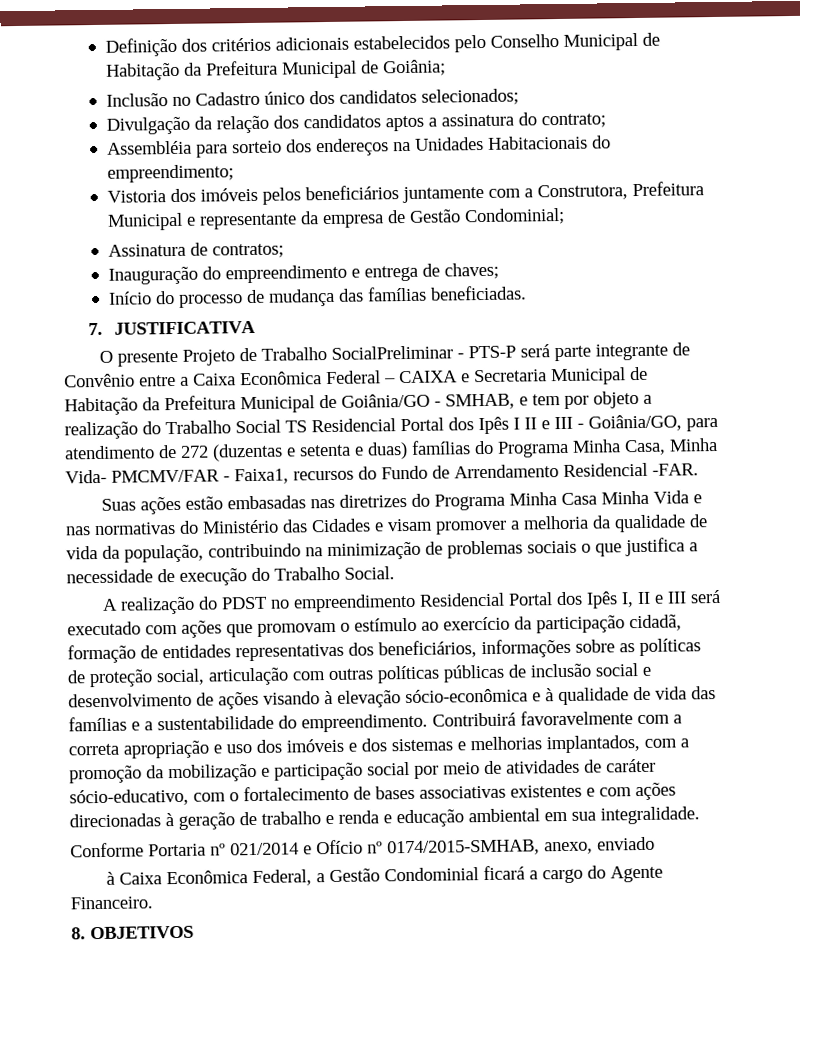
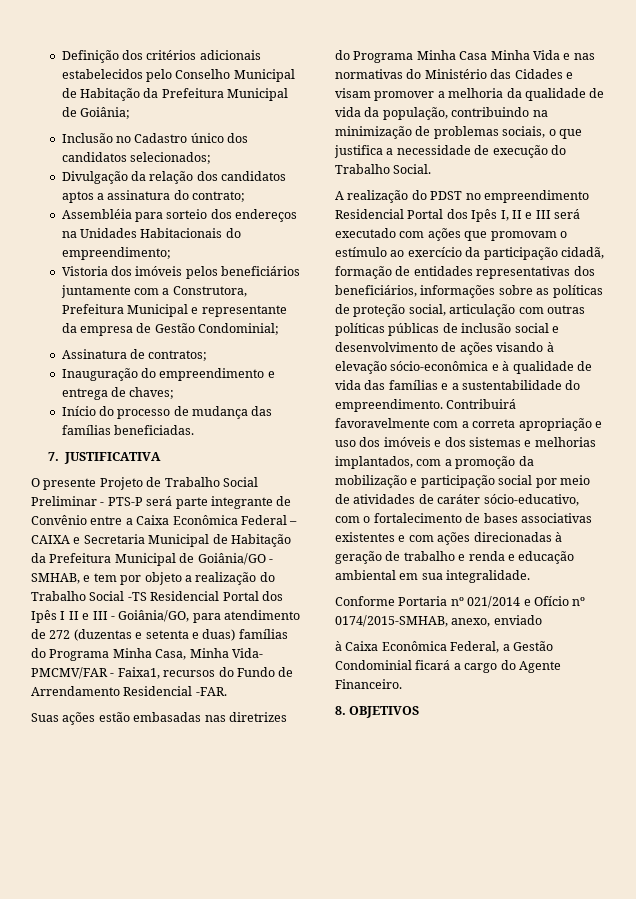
- O presente Projeto de Trabalho SocialPreliminar - PTS-P será parte integrante de Convênio entre a Caixa Econômica Federal – CAIXA e Secretaria Municipal de Habitação da Prefeitura Municipal de Goiânia/GO - SMHAB, e tem por objeto a realização do Trabalho Social TS Residencial Portal dos Ipês I II e III - Goiânia/GO, para atendimento de 272 (duzentas e setenta e duas) famílias do Programa Minha Casa, Minha Vida- PMCMV/FAR - Faixa1, recursos do Fundo de Arrendamento Residencial -FAR.
+ O presente Projeto de Trabalho Social Preliminar - PTS-P será parte integrante de Convênio entre a Caixa Econômica Federal – CAIXA e Secretaria Municipal de Habitação da Prefeitura Municipal de Goiânia/GO - SMHAB, e tem por objeto a realização do Trabalho Social -TS Residencial Portal dos Ipês I II e III - Goiânia/GO, para atendimento de 272 (duzentas e setenta e duas) famílias do Programa Minha Casa, Minha Vida- PMCMV/FAR - Faixa1, recursos do Fundo de Arrendamento Residencial -FAR.
- Suas ações estão embasadas nas diretrizes do Programa Minha Casa Minha Vida e nas normativas do Ministério das Cidades e visam promover a melhoria da qualidade de vida da população, contribuindo na minimização de problemas sociais o que justifica a necessidade de execução do Trabalho Social.
+ Suas ações estão embasadas nas diretrizes do Programa Minha Casa Minha Vida e nas normativas do Ministério das Cidades e visam promover a melhoria da qualidade de vida da população, contribuindo na minimização de problemas sociais, o que justifica a necessidade de execução do Trabalho Social.

